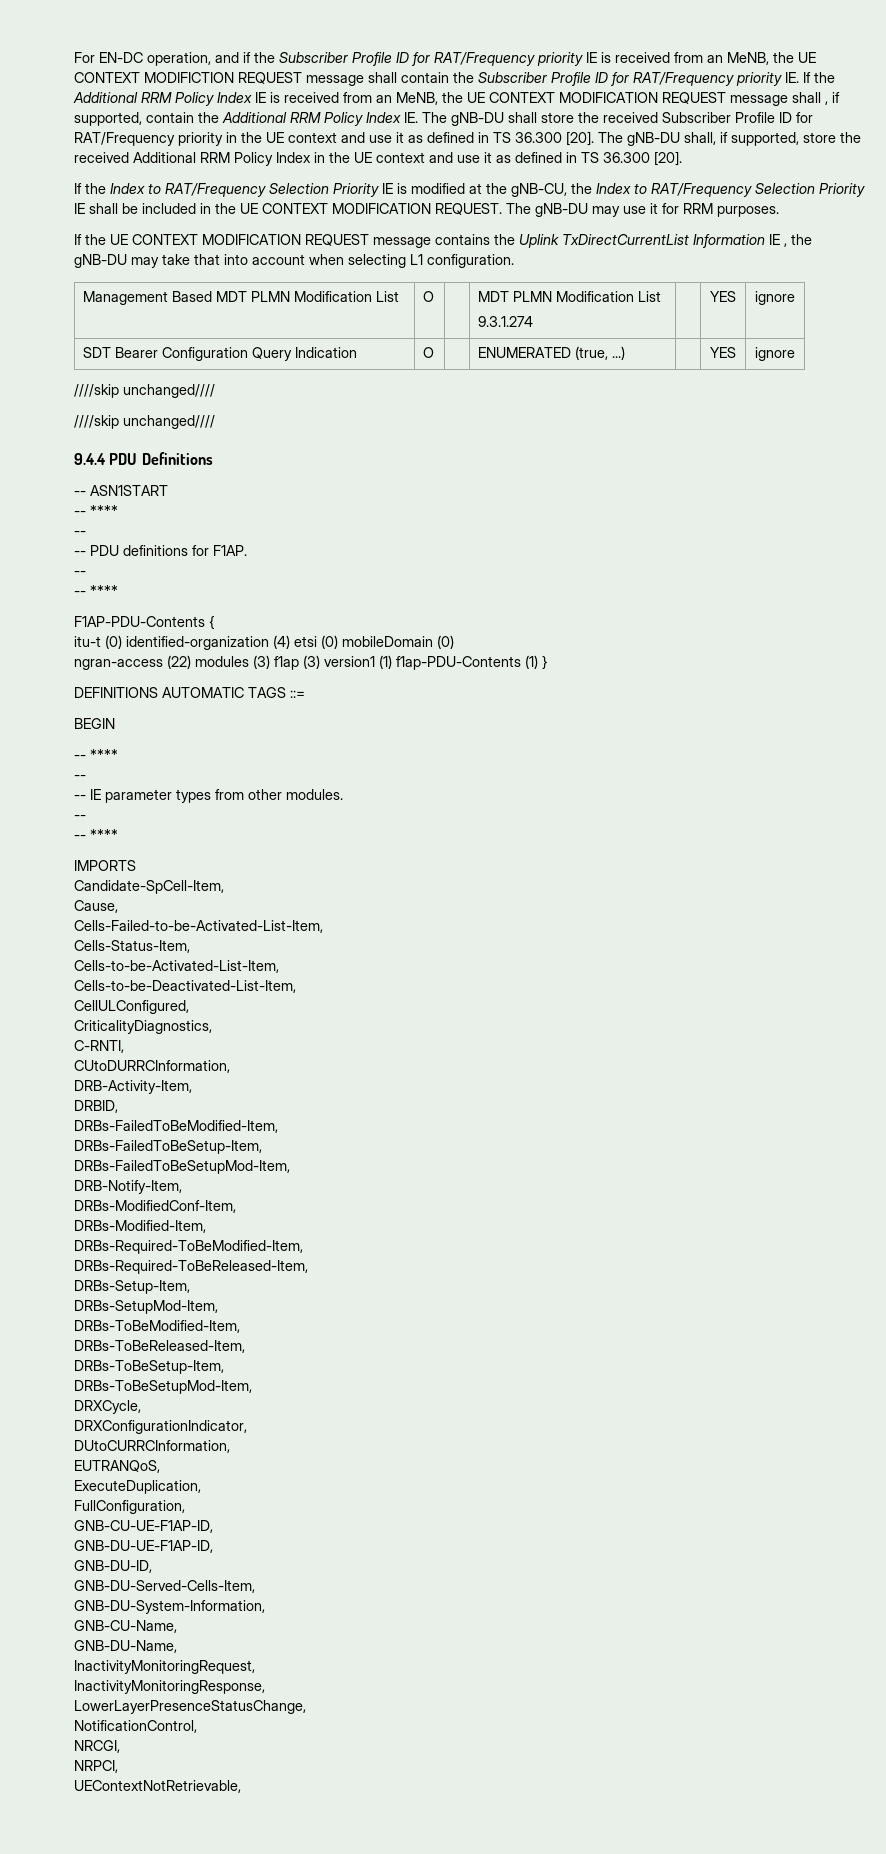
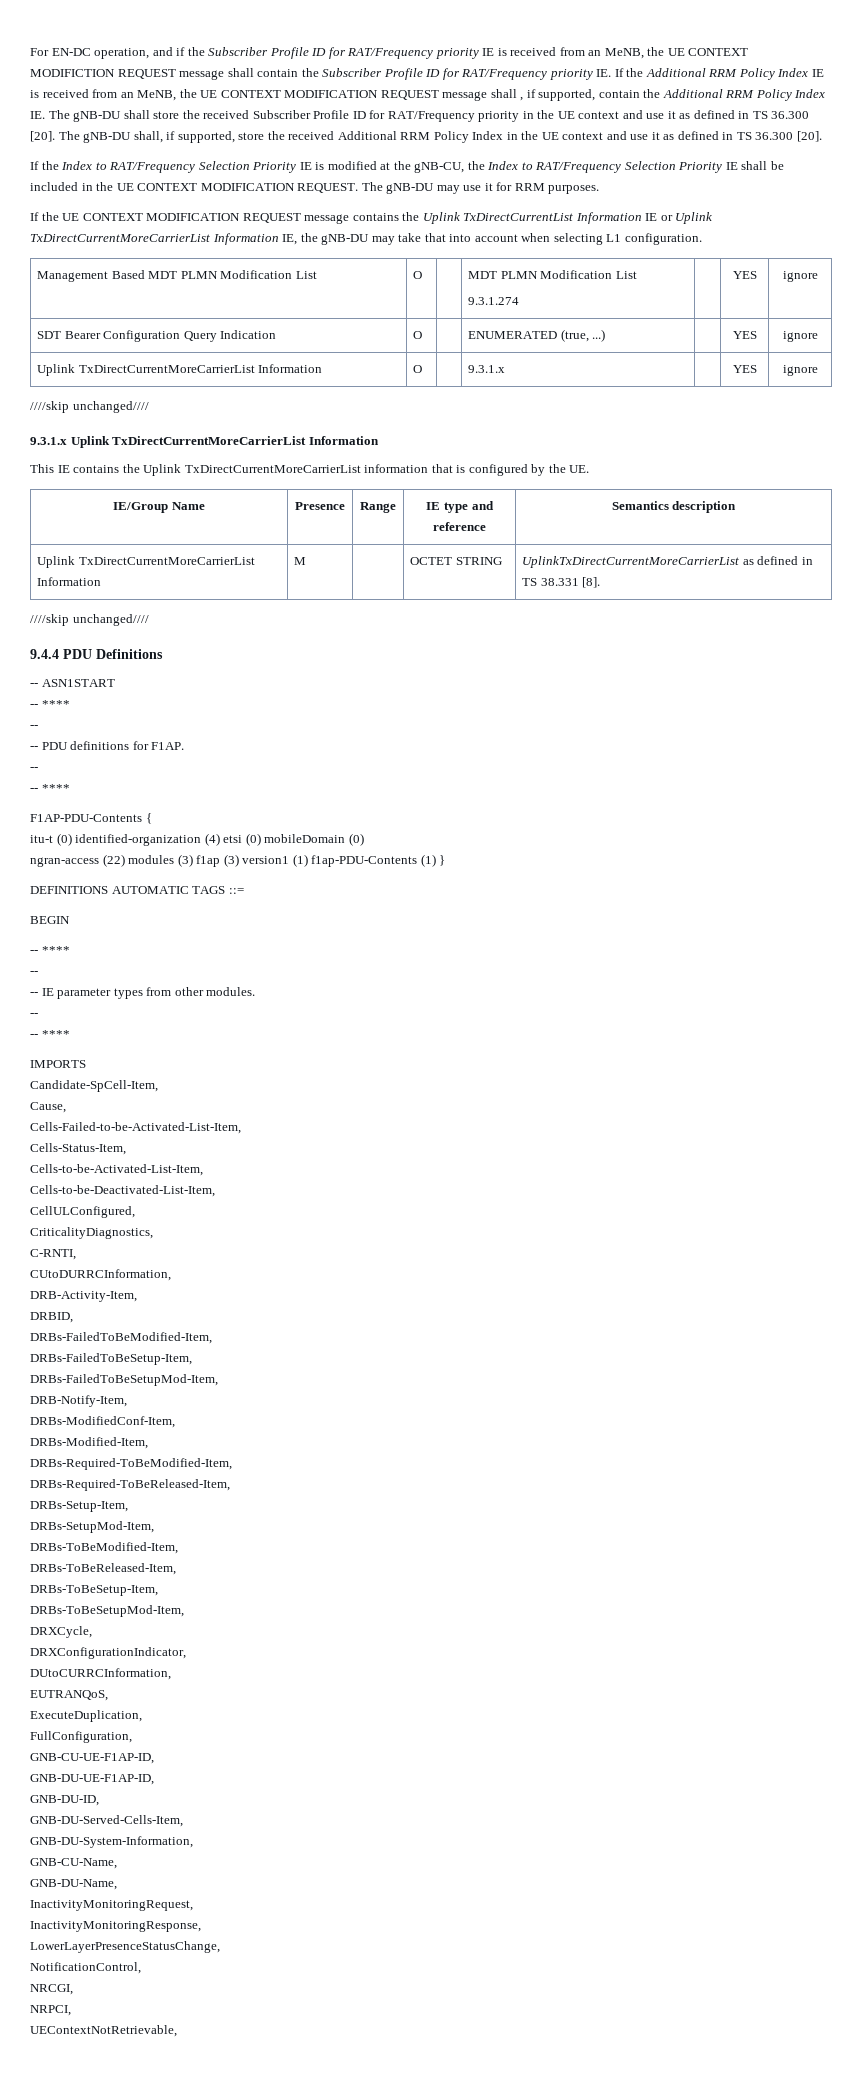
- If the UE CONTEXT MODIFICATION REQUEST message contains the Uplink TxDirectCurrentList Information IE , the gNB-DU may take that into account when selecting L1 configuration.
+ If the UE CONTEXT MODIFICATION REQUEST message contains the Uplink TxDirectCurrentList Information IE or Uplink TxDirectCurrentMoreCarrierList Information IE, the gNB-DU may take that into account when selecting L1 configuration.
  SDT Bearer Configuration Query Indication | O | | ENUMERATED (true, ...) | | YES | ignore
+ Uplink TxDirectCurrentMoreCarrierList Information | O | | 9.3.1.x | | YES | ignore
  ////skip unchanged////
+ 9.3.1.x Uplink TxDirectCurrentMoreCarrierList Information
+ This IE contains the Uplink TxDirectCurrentMoreCarrierList information that is configured by the UE.
+ IE/Group Name | Presence | Range | IE type and reference | Semantics description
+ Uplink TxDirectCurrentMoreCarrierList Information | M | | OCTET STRING | UplinkTxDirectCurrentMoreCarrierList as defined in TS 38.331 [8].

